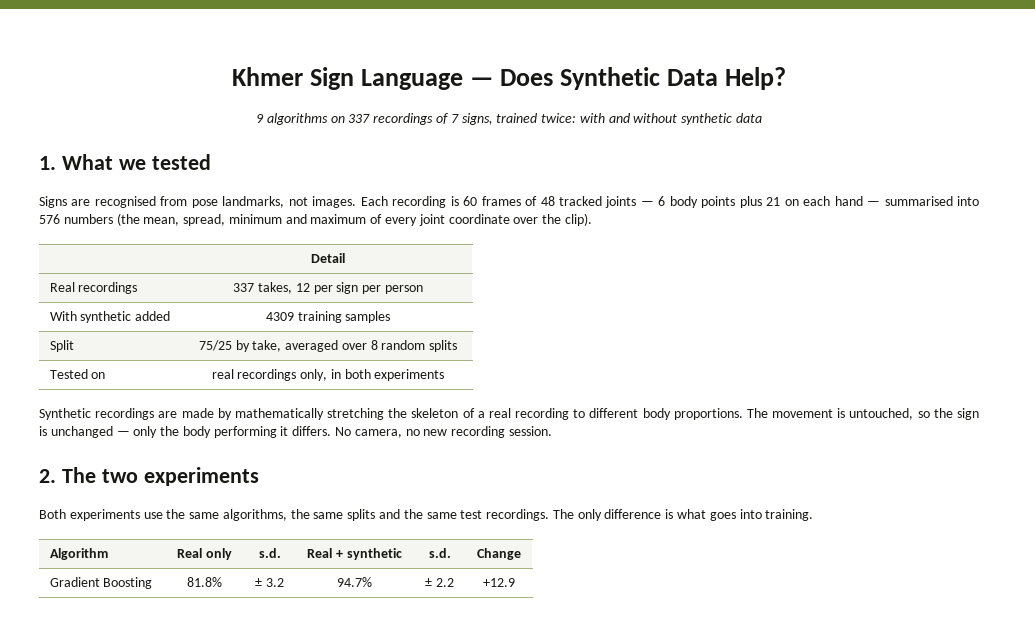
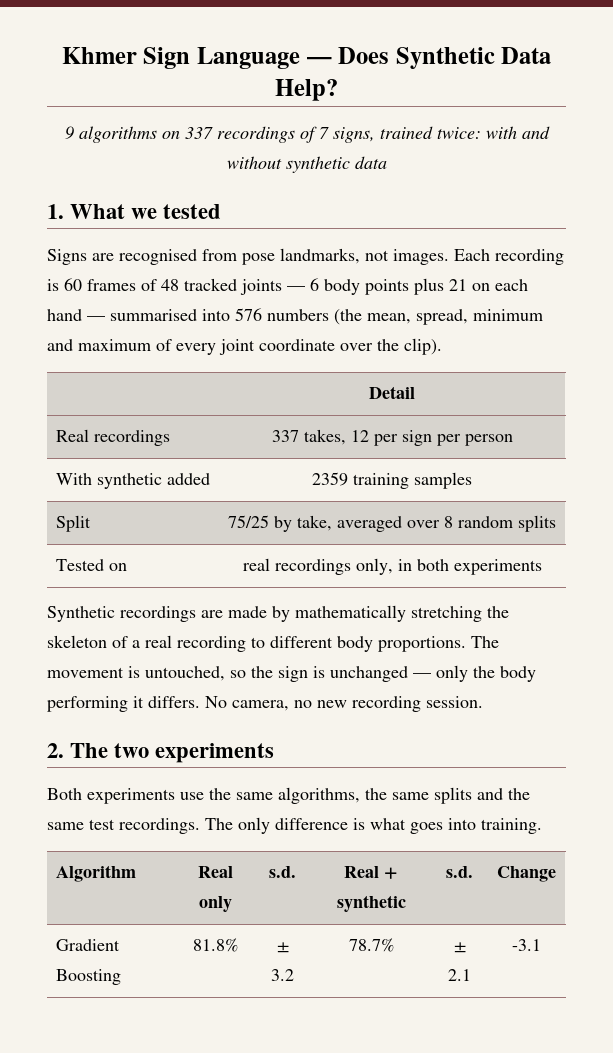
- With synthetic added | 4309 training samples
+ With synthetic added | 2359 training samples
- Gradient Boosting | 81.8% | ± 3.2 | 94.7% | ± 2.2 | +12.9
+ Gradient Boosting | 81.8% | ± 3.2 | 78.7% | ± 2.1 | -3.1

